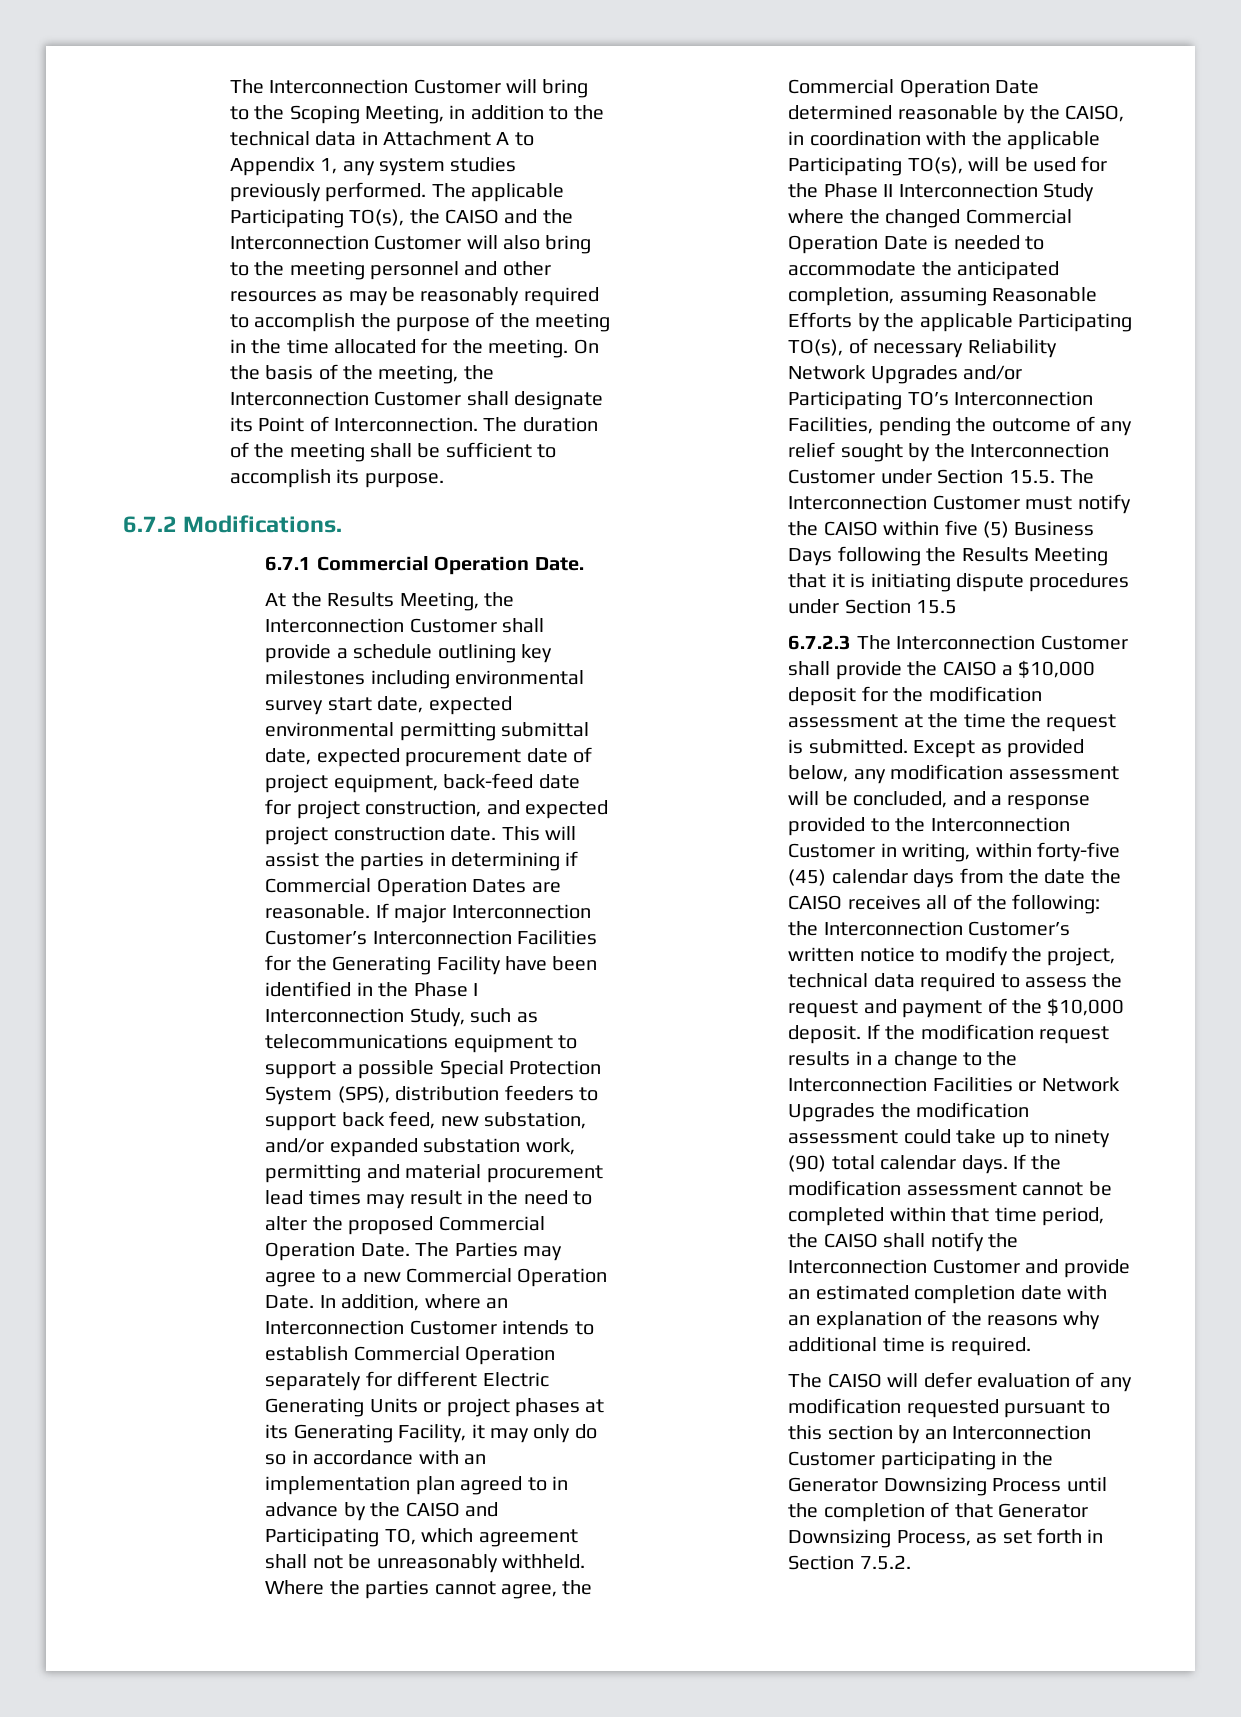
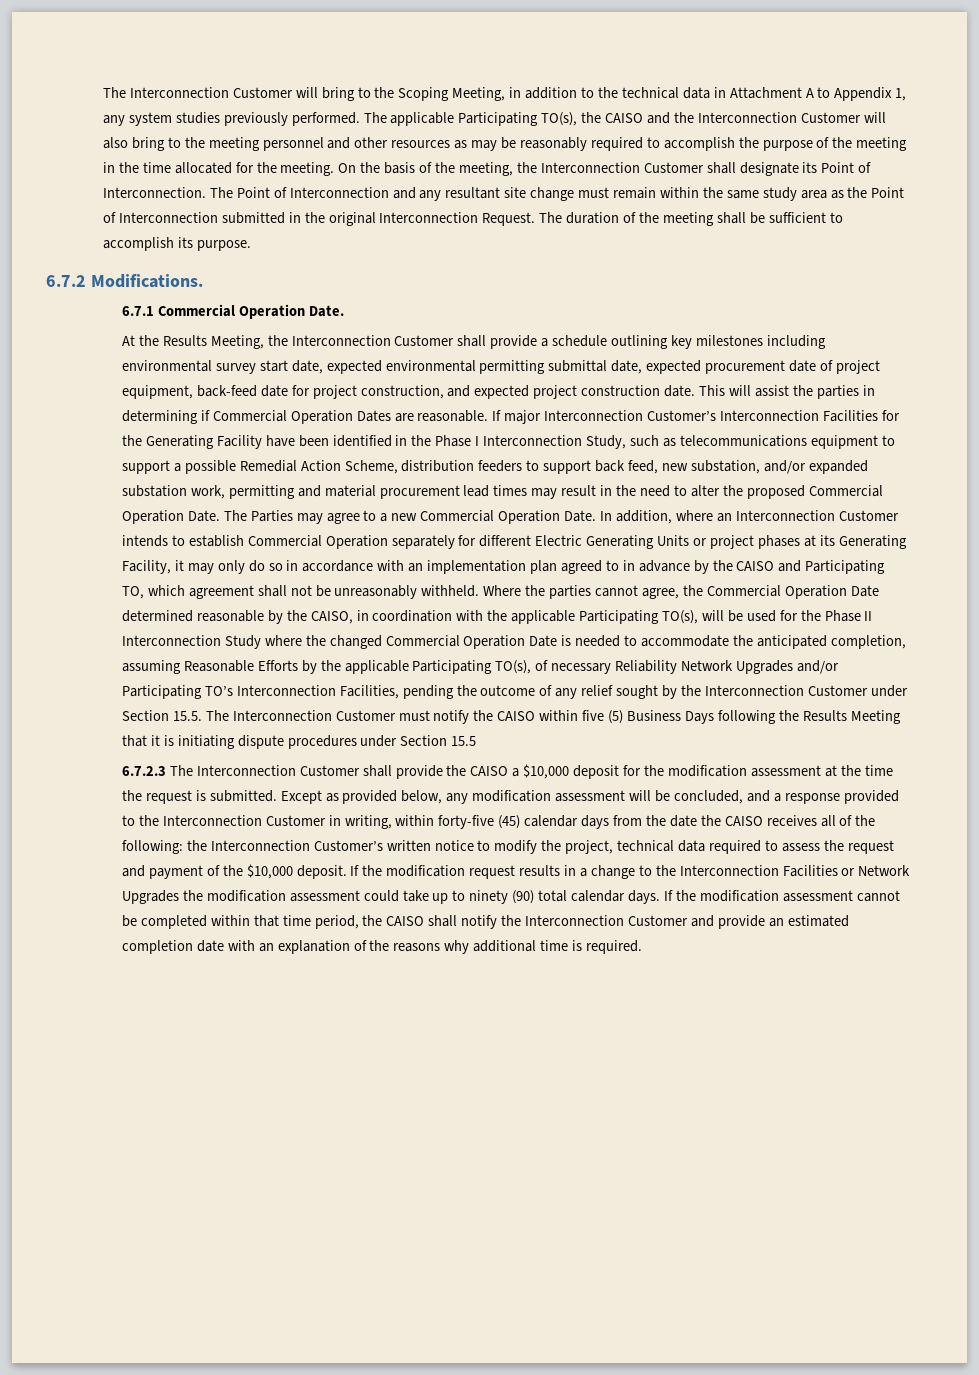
- The duration of the meeting shall be sufficient to accomplish its purpose.
+ The Point of Interconnection and any resultant site change must remain within the same study area as the Point of Interconnection submitted in the original Interconnection Request. The duration of the meeting shall be sufficient to accomplish its purpose.
- If major Interconnection Customer’s Interconnection Facilities for the Generating Facility have been identified in the Phase I Interconnection Study, such as telecommunications equipment to support a possible Special Protection System (SPS), distribution feeders to support back feed, new substation, and/or expanded substation work, permitting and material procurement lead times may result in the need to alter the proposed Commercial Operation Date.
+ If major Interconnection Customer’s Interconnection Facilities for the Generating Facility have been identified in the Phase I Interconnection Study, such as telecommunications equipment to support a possible Remedial Action Scheme, distribution feeders to support back feed, new substation, and/or expanded substation work, permitting and material procurement lead times may result in the need to alter the proposed Commercial Operation Date.
- The CAISO will defer evaluation of any modification requested pursuant to this section by an Interconnection Customer participating in the Generator Downsizing Process until the completion of that Generator Downsizing Process, as set forth in Section 7.5.2.

